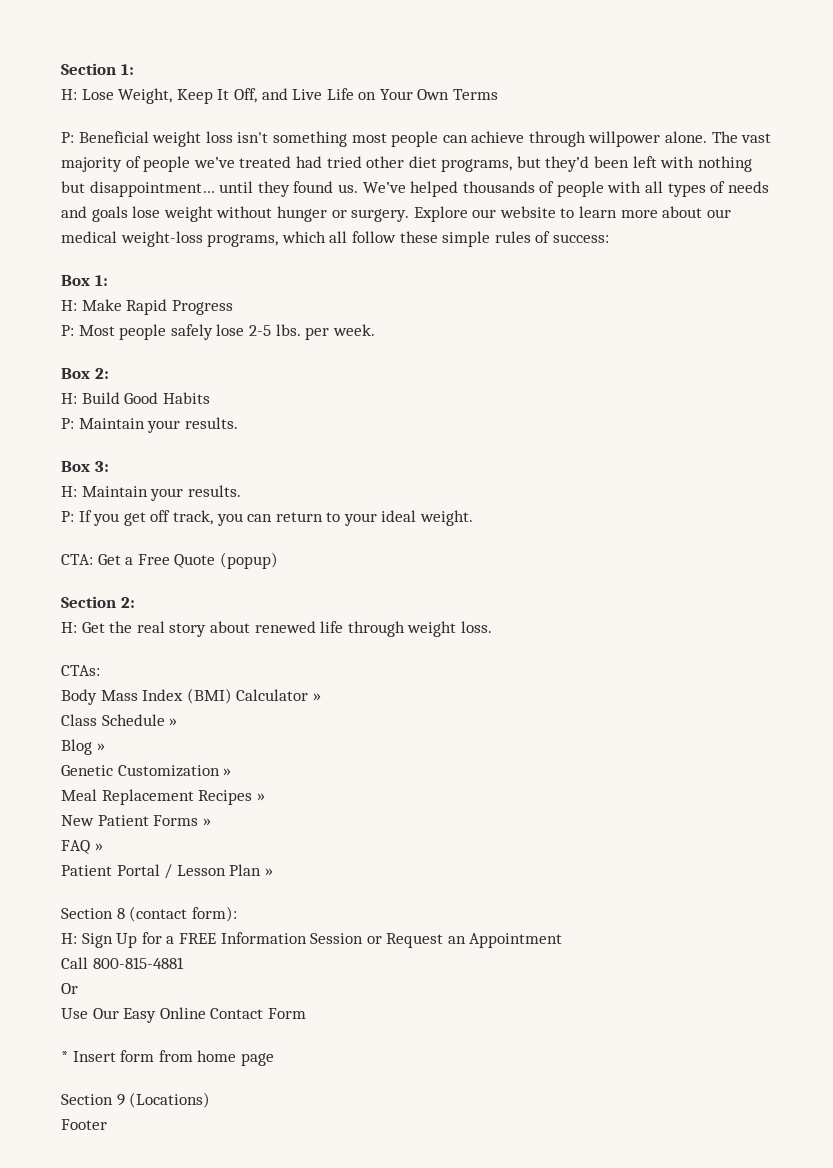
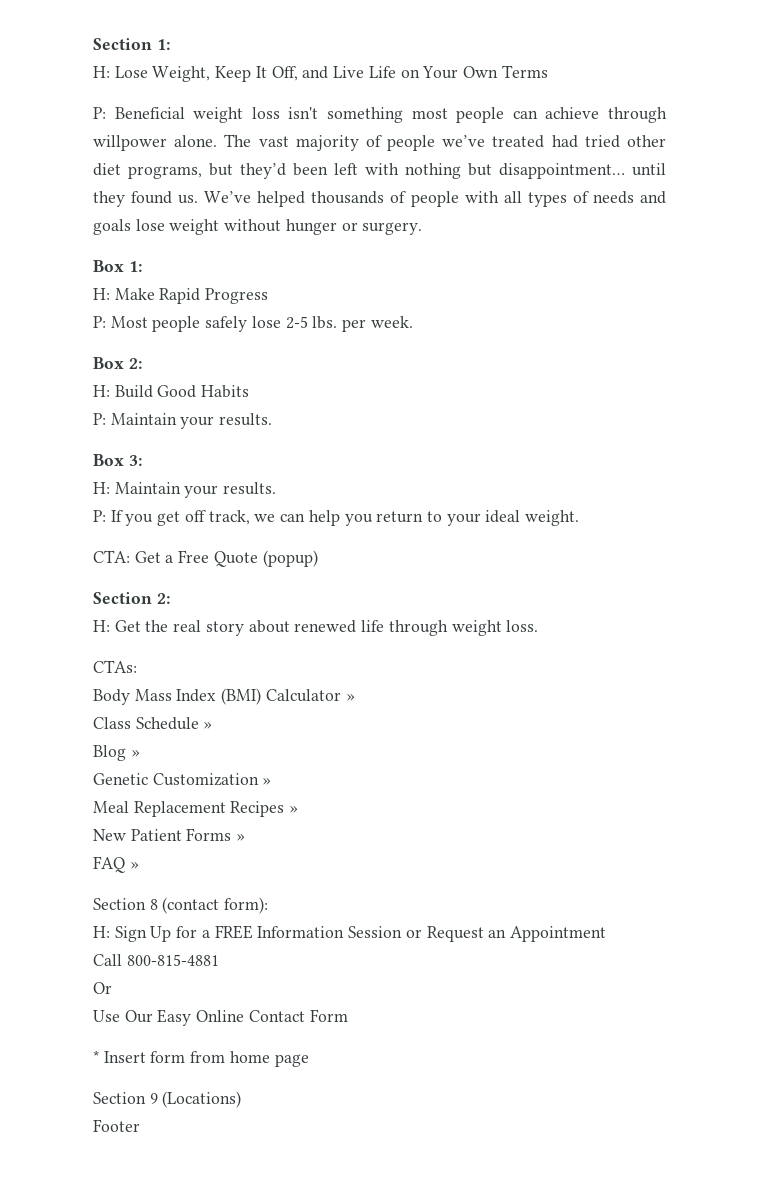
- Explore our website to learn more about our medical weight-loss programs, which all follow these simple rules of success:
- P: If you get off track, you can return to your ideal weight.
+ P: If you get off track, we can help you return to your ideal weight.
- Patient Portal / Lesson Plan »

